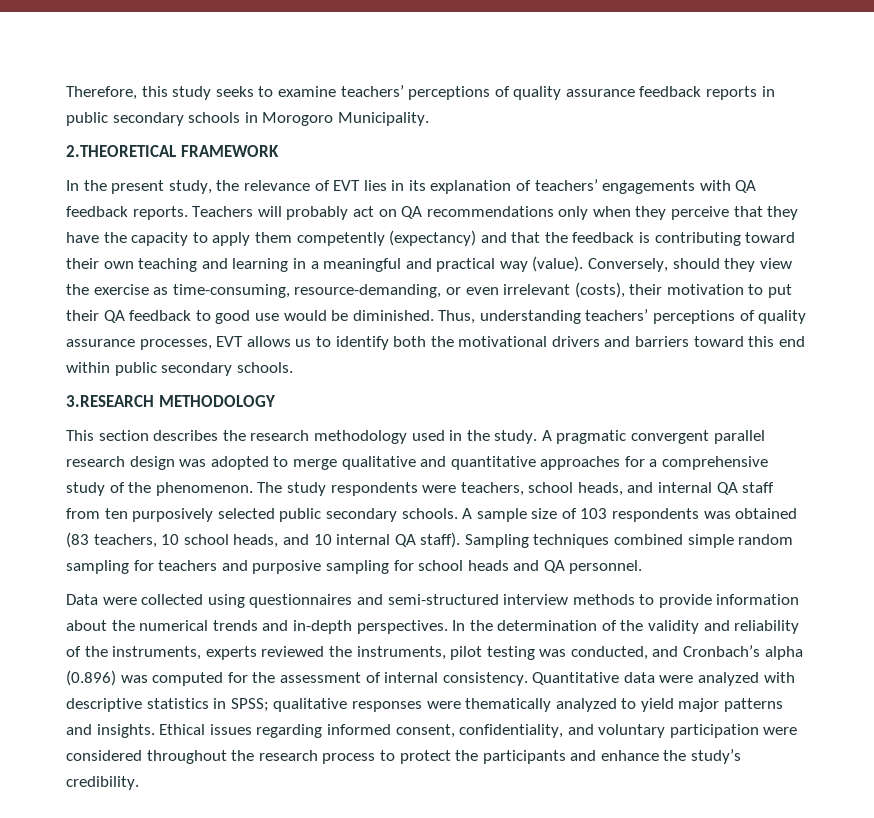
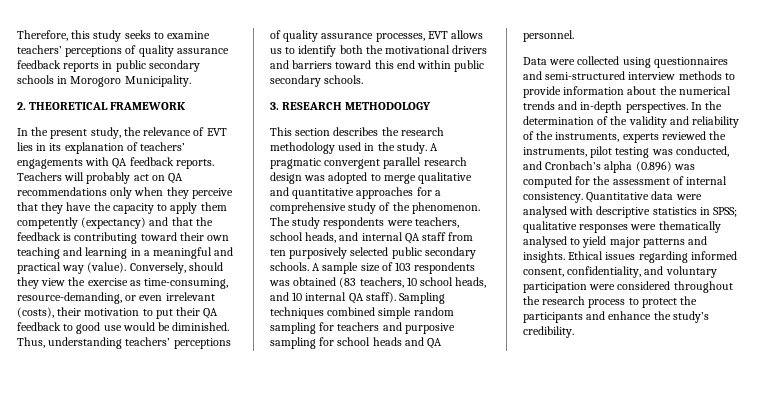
- 2.THEORETICAL FRAMEWORK
+ 2. THEORETICAL FRAMEWORK
- 3.RESEARCH METHODOLOGY
+ 3. RESEARCH METHODOLOGY
- Quantitative data were analyzed with descriptive statistics in SPSS; qualitative responses were thematically analyzed to yield major patterns and insights.
+ Quantitative data were analysed with descriptive statistics in SPSS; qualitative responses were thematically analysed to yield major patterns and insights.

